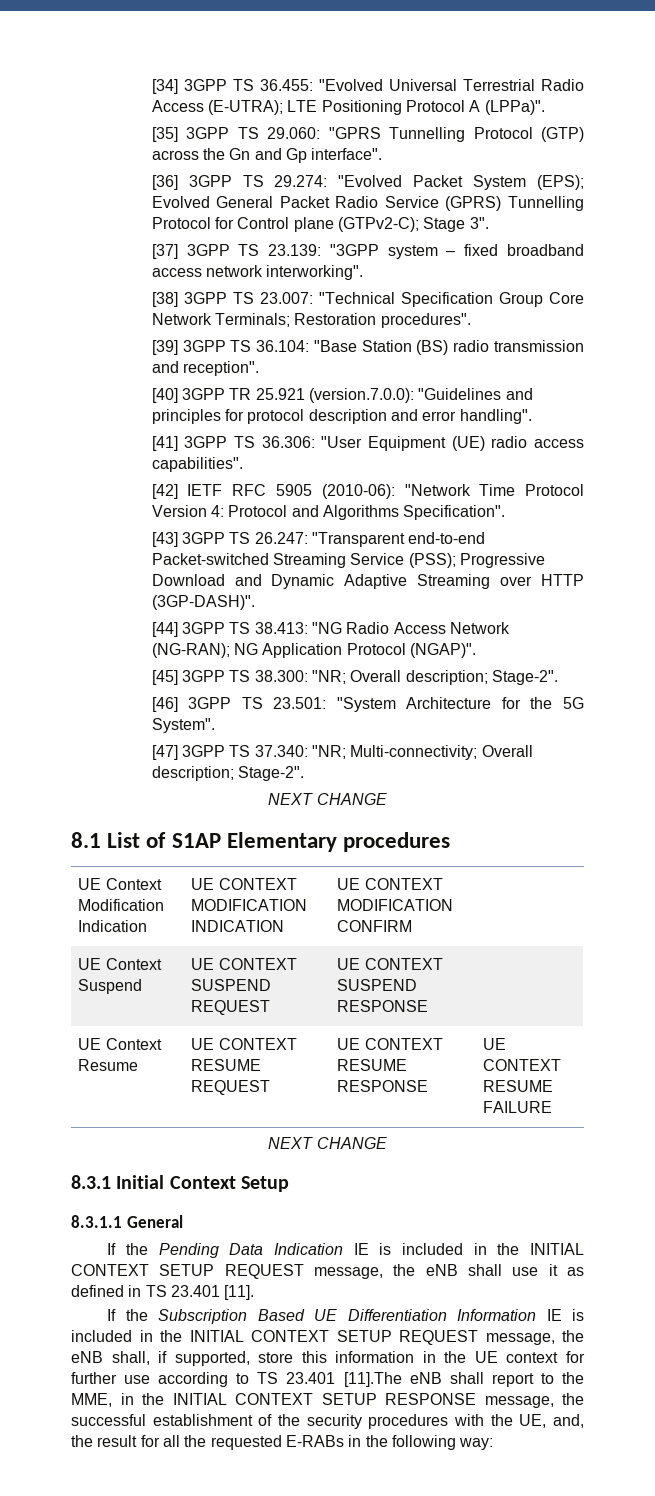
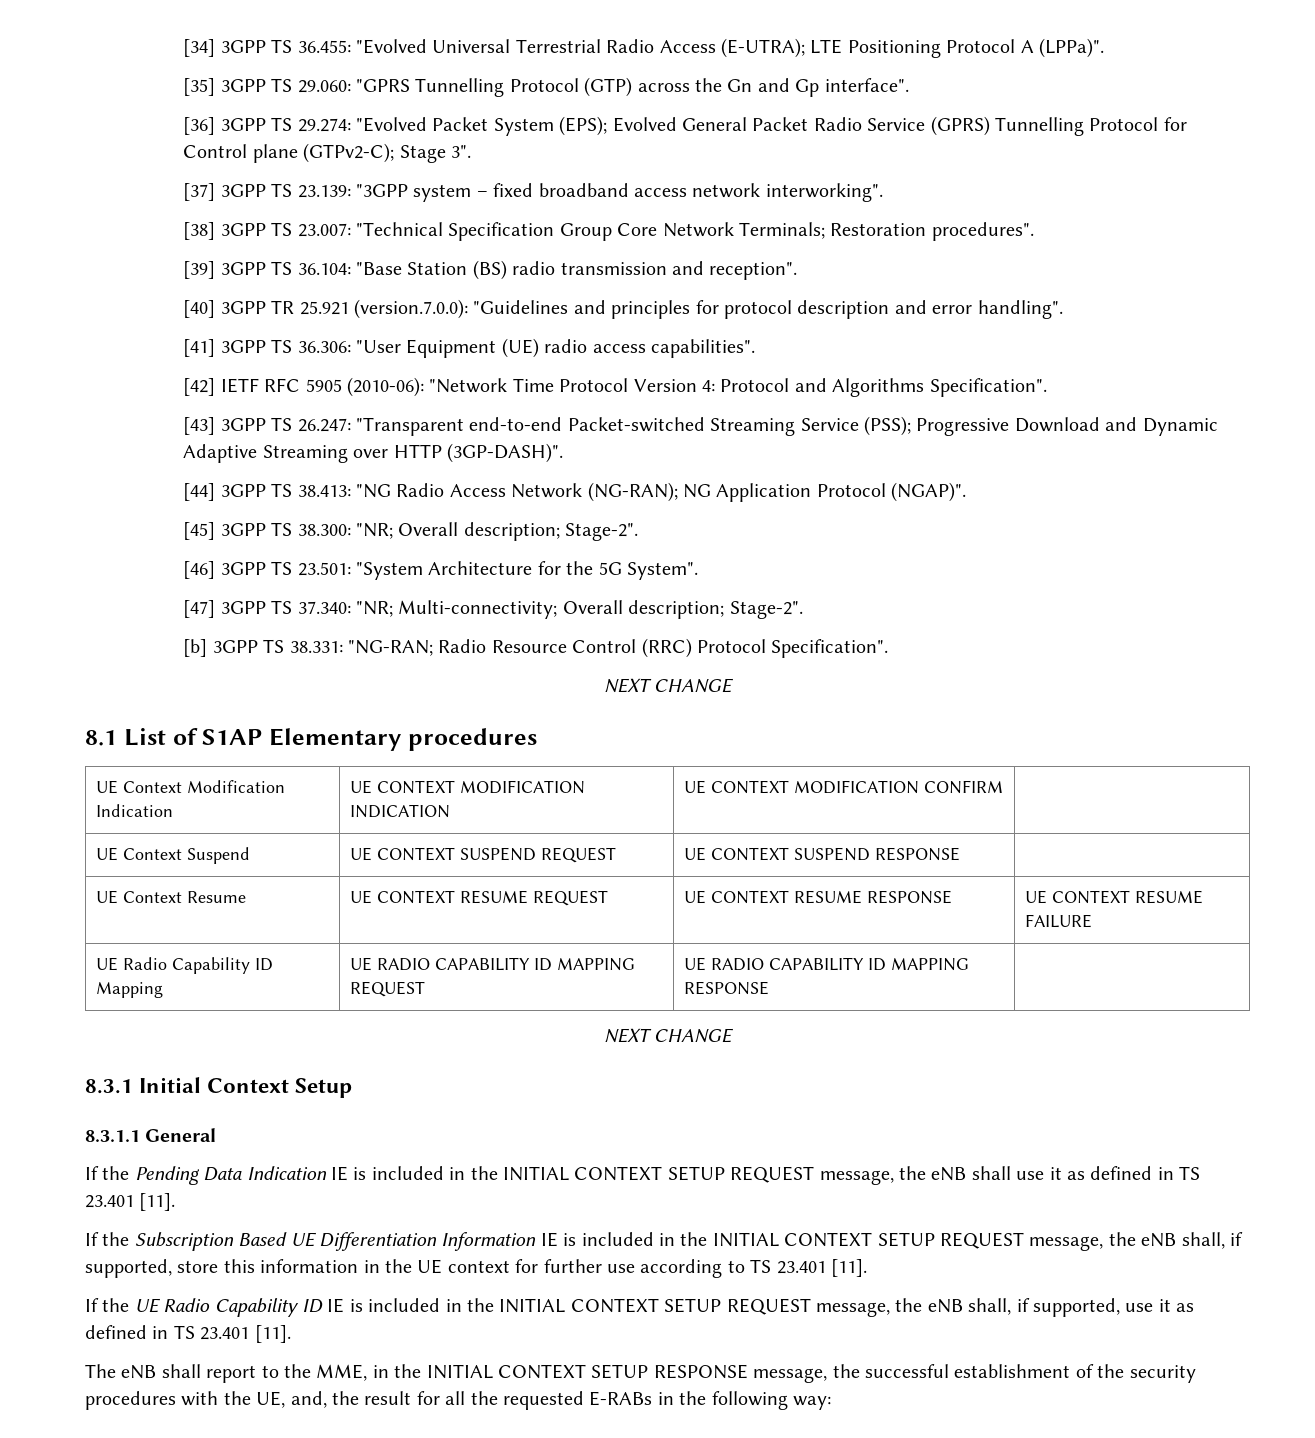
+ [b] 3GPP TS 38.331: "NG-RAN; Radio Resource Control (RRC) Protocol Specification".
+ UE Radio Capability ID Mapping | UE RADIO CAPABILITY ID MAPPING REQUEST | UE RADIO CAPABILITY ID MAPPING RESPONSE |
- If the Subscription Based UE Differentiation Information IE is included in the INITIAL CONTEXT SETUP REQUEST message, the eNB shall, if supported, store this information in the UE context for further use according to TS 23.401 [11].The eNB shall report to the MME, in the INITIAL CONTEXT SETUP RESPONSE message, the successful establishment of the security procedures with the UE, and, the result for all the requested E-RABs in the following way:
+ If the Subscription Based UE Differentiation Information IE is included in the INITIAL CONTEXT SETUP REQUEST message, the eNB shall, if supported, store this information in the UE context for further use according to TS 23.401 [11].
+ If the UE Radio Capability ID IE is included in the INITIAL CONTEXT SETUP REQUEST message, the eNB shall, if supported, use it as defined in TS 23.401 [11].
+ The eNB shall report to the MME, in the INITIAL CONTEXT SETUP RESPONSE message, the successful establishment of the security procedures with the UE, and, the result for all the requested E-RABs in the following way:

